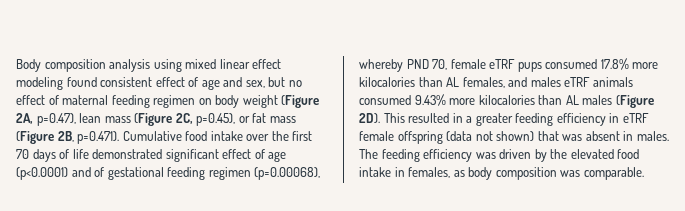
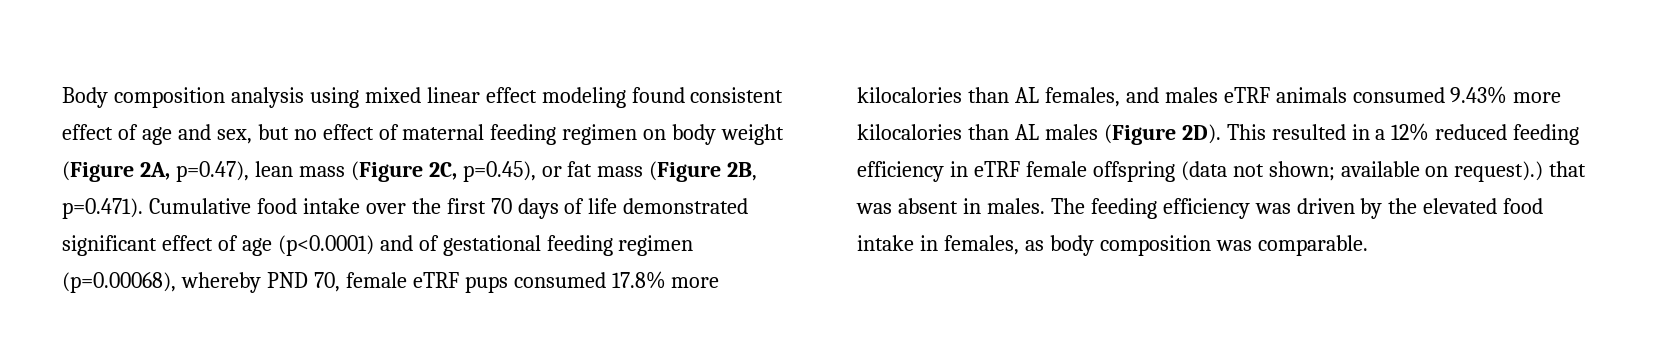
- This resulted in a greater feeding efficiency in eTRF female offspring (data not shown) that was absent in males.
+ This resulted in a 12% reduced feeding efficiency in eTRF female offspring (data not shown; available on request).) that was absent in males.

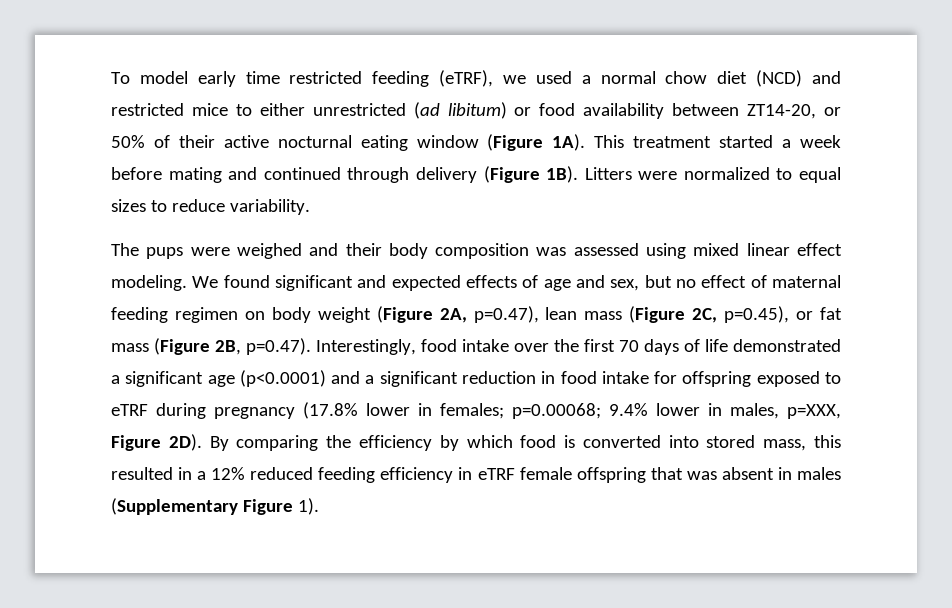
- Body composition analysis using mixed linear effect modeling found consistent effect of age and sex, but no effect of maternal feeding regimen on body weight (Figure 2A, p=0.47), lean mass (Figure 2C, p=0.45), or fat mass (Figure 2B, p=0.471). Cumulative food intake over the first 70 days of life demonstrated significant effect of age (p<0.0001) and of gestational feeding regimen (p=0.00068), whereby PND 70, female eTRF pups consumed 17.8% more kilocalories than AL females, and males eTRF animals consumed 9.43% more kilocalories than AL males (Figure 2D). This resulted in a 12% reduced feeding efficiency in eTRF female offspring (data not shown; available on request).) that was absent in males. The feeding efficiency was driven by the elevated food intake in females, as body composition was comparable.
+ To model early time restricted feeding (eTRF), we used a normal chow diet (NCD) and restricted mice to either unrestricted (ad libitum) or food availability between ZT14-20, or 50% of their active nocturnal eating window (Figure 1A). This treatment started a week before mating and continued through delivery (Figure 1B). Litters were normalized to equal sizes to reduce variability.
+ The pups were weighed and their body composition was assessed using mixed linear effect modeling. We found significant and expected effects of age and sex, but no effect of maternal feeding regimen on body weight (Figure 2A, p=0.47), lean mass (Figure 2C, p=0.45), or fat mass (Figure 2B, p=0.47). Interestingly, food intake over the first 70 days of life demonstrated a significant age (p<0.0001) and a significant reduction in food intake for offspring exposed to eTRF during pregnancy (17.8% lower in females; p=0.00068; 9.4% lower in males, p=XXX, Figure 2D). By comparing the efficiency by which food is converted into stored mass, this resulted in a 12% reduced feeding efficiency in eTRF female offspring that was absent in males (Supplementary Figure 1).

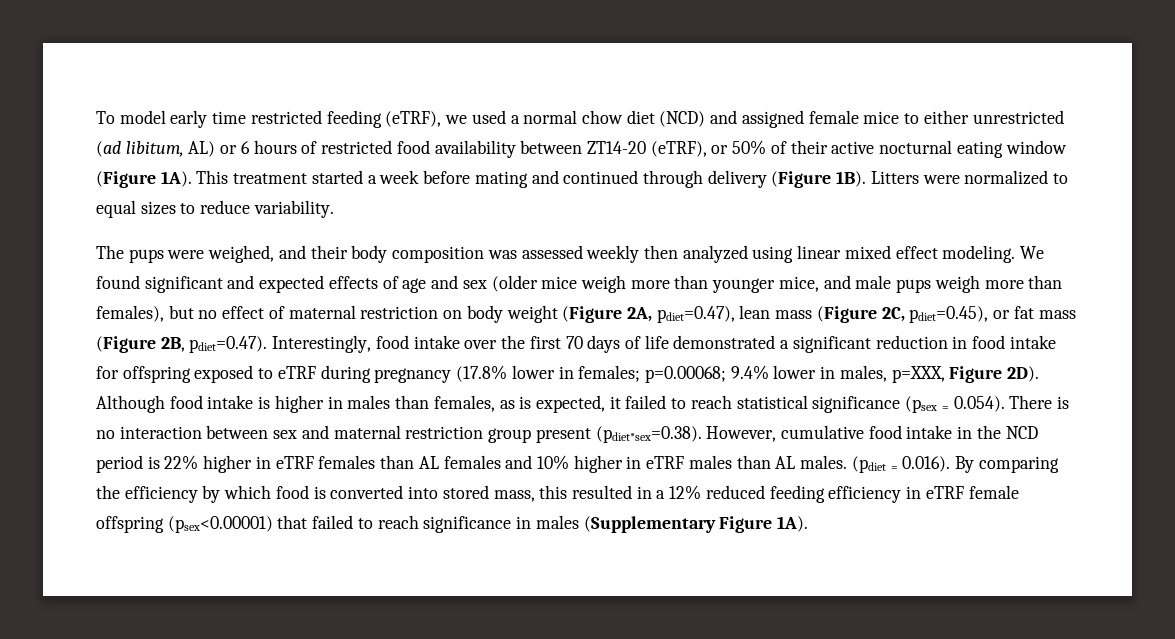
- To model early time restricted feeding (eTRF), we used a normal chow diet (NCD) and restricted mice to either unrestricted (ad libitum) or food availability between ZT14-20, or 50% of their active nocturnal eating window (Figure 1A).
+ To model early time restricted feeding (eTRF), we used a normal chow diet (NCD) and assigned female mice to either unrestricted (ad libitum, AL) or 6 hours of restricted food availability between ZT14-20 (eTRF), or 50% of their active nocturnal eating window (Figure 1A).
- The pups were weighed and their body composition was assessed using mixed linear effect modeling.
+ The pups were weighed, and their body composition was assessed weekly then analyzed using linear mixed effect modeling.
- We found significant and expected effects of age and sex, but no effect of maternal feeding regimen on body weight (Figure 2A, p=0.47), lean mass (Figure 2C, p=0.45), or fat mass (Figure 2B, p=0.47). Interestingly, food intake over the first 70 days of life demonstrated a significant age (p<0.0001) and a significant reduction in food intake for offspring exposed to eTRF during pregnancy (17.8% lower in females;
+ We found significant and expected effects of age and sex (older mice weigh more than younger mice, and male pups weigh more than females), but no effect of maternal restriction on body weight (Figure 2A, pdiet=0.47), lean mass (Figure 2C, pdiet=0.45), or fat mass (Figure 2B, pdiet=0.47). Interestingly, food intake over the first 70 days of life demonstrated a significant reduction in food intake for offspring exposed to eTRF during pregnancy (17.8% lower in females;
- By comparing the efficiency by which food is converted into stored mass, this resulted in a 12% reduced feeding efficiency in eTRF female offspring that was absent in males (Supplementary Figure 1).
+ Although food intake is higher in males than females, as is expected, it failed to reach statistical significance (psex = 0.054). There is no interaction between sex and maternal restriction group present (pdiet*sex=0.38). However, cumulative food intake in the NCD period is 22% higher in eTRF females than AL females and 10% higher in eTRF males than AL males. (pdiet = 0.016). By comparing the efficiency by which food is converted into stored mass, this resulted in a 12% reduced feeding efficiency in eTRF female offspring (psex<0.00001) that failed to reach significance in males (Supplementary Figure 1A).

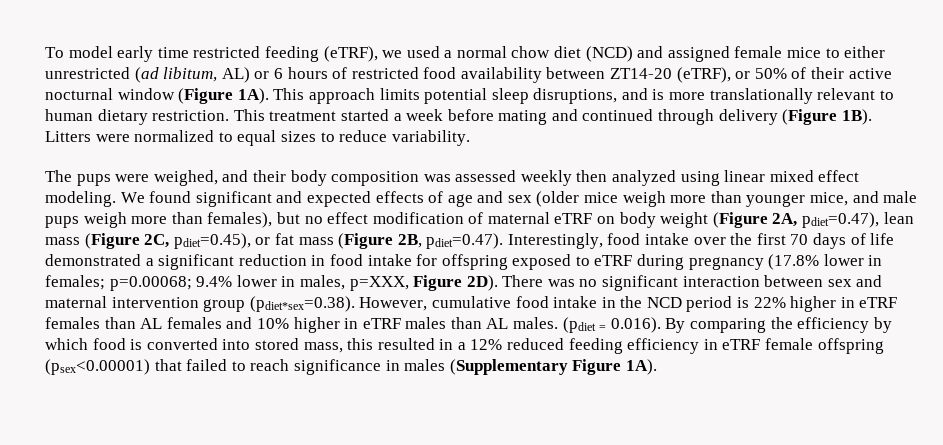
- To model early time restricted feeding (eTRF), we used a normal chow diet (NCD) and assigned female mice to either unrestricted (ad libitum, AL) or 6 hours of restricted food availability between ZT14-20 (eTRF), or 50% of their active nocturnal eating window (Figure 1A).
+ To model early time restricted feeding (eTRF), we used a normal chow diet (NCD) and assigned female mice to either unrestricted (ad libitum, AL) or 6 hours of restricted food availability between ZT14-20 (eTRF), or 50% of their active nocturnal window (Figure 1A).
- This treatment started a week before mating and continued through delivery (Figure 1B).
+ This approach limits potential sleep disruptions, and is more translationally relevant to human dietary restriction. This treatment started a week before mating and continued through delivery (Figure 1B).
- We found significant and expected effects of age and sex (older mice weigh more than younger mice, and male pups weigh more than females), but no effect of maternal restriction on body weight (Figure 2A, pdiet=0.47), lean mass (Figure 2C, pdiet=0.45), or fat mass (Figure 2B, pdiet=0.47). Interestingly, food intake over the first 70 days of life demonstrated a significant reduction in food intake for offspring exposed to eTRF during pregnancy (17.8% lower in females;
+ We found significant and expected effects of age and sex (older mice weigh more than younger mice, and male pups weigh more than females), but no effect modification of maternal eTRF on body weight (Figure 2A, pdiet=0.47), lean mass (Figure 2C, pdiet=0.45), or fat mass (Figure 2B, pdiet=0.47). Interestingly, food intake over the first 70 days of life demonstrated a significant reduction in food intake for offspring exposed to eTRF during pregnancy (17.8% lower in females;
- Although food intake is higher in males than females, as is expected, it failed to reach statistical significance (psex = 0.054). There is no interaction between sex and maternal restriction group present (pdiet*sex=0.38). However, cumulative food intake in the NCD period is 22% higher in eTRF females than AL females and 10% higher in eTRF males than AL males.
+ There was no significant interaction between sex and maternal intervention group (pdiet*sex=0.38). However, cumulative food intake in the NCD period is 22% higher in eTRF females than AL females and 10% higher in eTRF males than AL males.

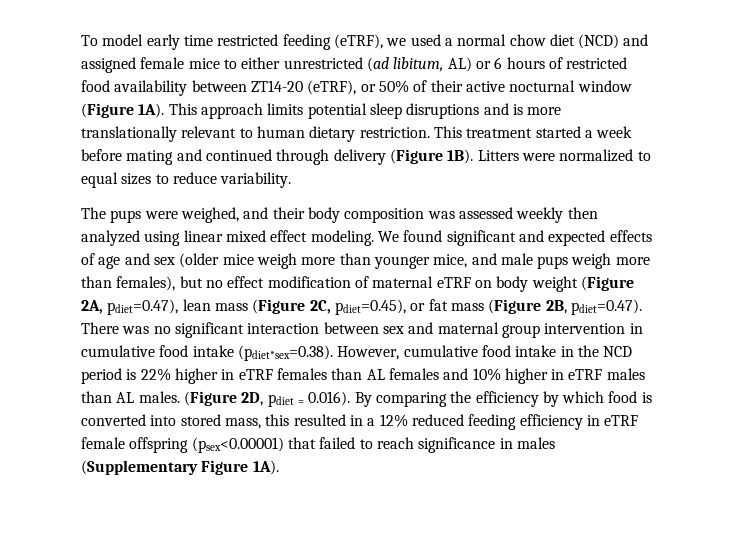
- This approach limits potential sleep disruptions, and is more translationally relevant to human dietary restriction.
+ This approach limits potential sleep disruptions and is more translationally relevant to human dietary restriction.
- We found significant and expected effects of age and sex (older mice weigh more than younger mice, and male pups weigh more than females), but no effect modification of maternal eTRF on body weight (Figure 2A, pdiet=0.47), lean mass (Figure 2C, pdiet=0.45), or fat mass (Figure 2B, pdiet=0.47). Interestingly, food intake over the first 70 days of life demonstrated a significant reduction in food intake for offspring exposed to eTRF during pregnancy (17.8% lower in females; p=0.00068; 9.4% lower in males, p=XXX, Figure 2D). There was no significant interaction between sex and maternal intervention group (pdiet*sex=0.38). However, cumulative food intake in the NCD period is 22% higher in eTRF females than AL females and 10% higher in eTRF males than AL males.
+ We found significant and expected effects of age and sex (older mice weigh more than younger mice, and male pups weigh more than females), but no effect modification of maternal eTRF on body weight (Figure 2A, pdiet=0.47), lean mass (Figure 2C, pdiet=0.45), or fat mass (Figure 2B, pdiet=0.47). There was no significant interaction between sex and maternal group intervention in cumulative food intake (pdiet*sex=0.38). However, cumulative food intake in the NCD period is 22% higher in eTRF females than AL females and 10% higher in eTRF males than AL males.
- (pdiet = 0.016). By comparing the efficiency by which food is converted into stored mass, this resulted in a 12% reduced feeding efficiency in eTRF female offspring (psex<0.00001) that failed to reach significance in males (Supplementary Figure 1A).
+ (Figure 2D, pdiet = 0.016). By comparing the efficiency by which food is converted into stored mass, this resulted in a 12% reduced feeding efficiency in eTRF female offspring (psex<0.00001) that failed to reach significance in males (Supplementary Figure 1A).

